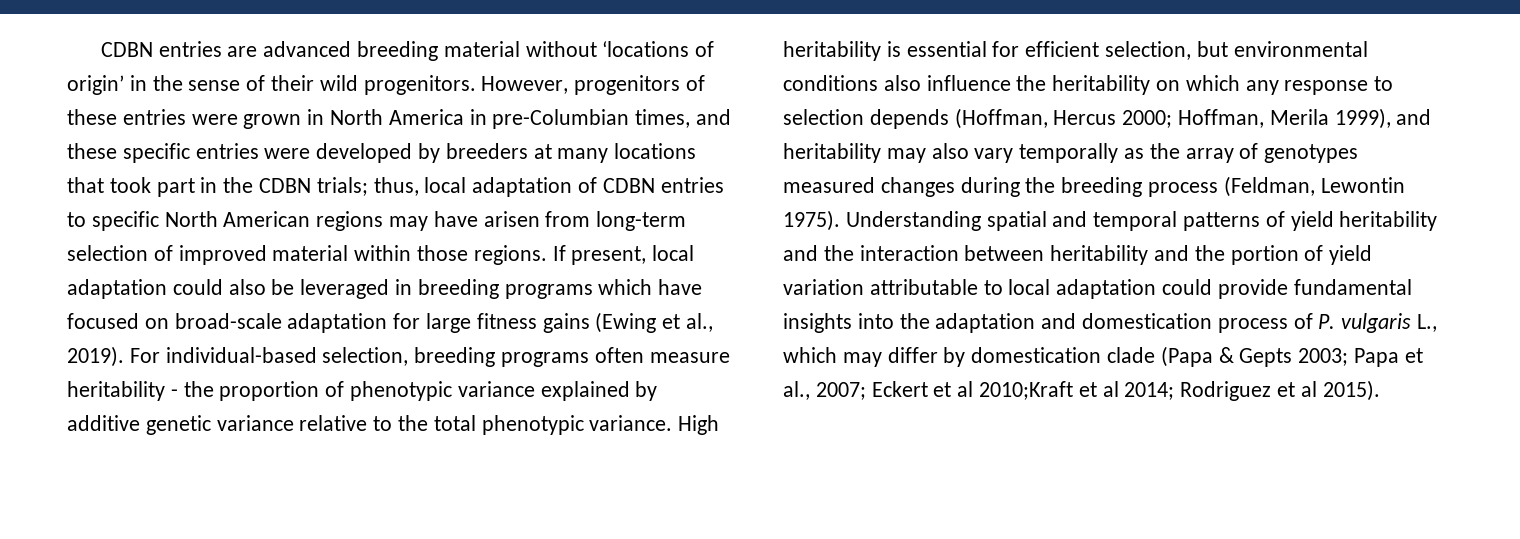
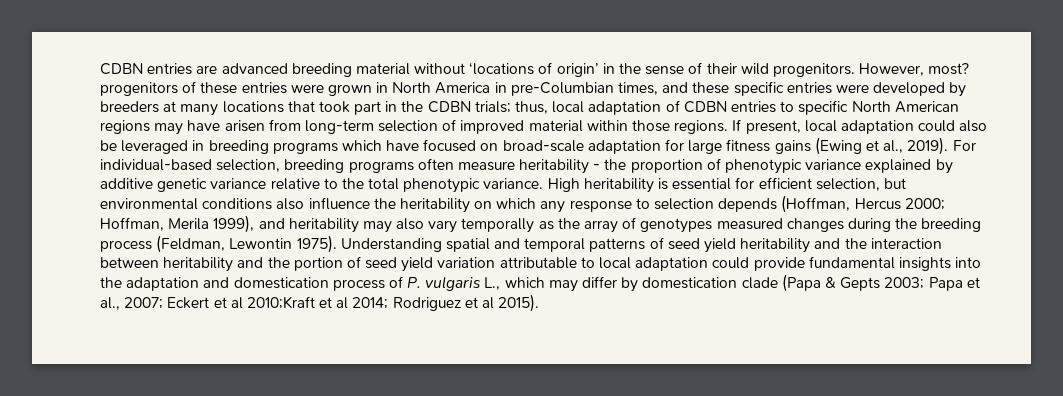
- However, progenitors of these entries were grown in North America in pre-Columbian times, and these specific entries were developed by breeders at many locations that took part in the CDBN trials; thus, local adaptation of CDBN entries to specific North American regions may have arisen from long-term selection of improved material within those regions.
+ However, most? progenitors of these entries were grown in North America in pre-Columbian times, and these specific entries were developed by breeders at many locations that took part in the CDBN trials; thus, local adaptation of CDBN entries to specific North American regions may have arisen from long-term selection of improved material within those regions.
- Understanding spatial and temporal patterns of yield heritability and the interaction between heritability and the portion of yield variation attributable to local adaptation could provide fundamental insights into the adaptation and domestication process of P. vulgaris L., which may differ by domestication clade (Papa & Gepts 2003;
+ Understanding spatial and temporal patterns of seed yield heritability and the interaction between heritability and the portion of seed yield variation attributable to local adaptation could provide fundamental insights into the adaptation and domestication process of P. vulgaris L., which may differ by domestication clade (Papa & Gepts 2003;

